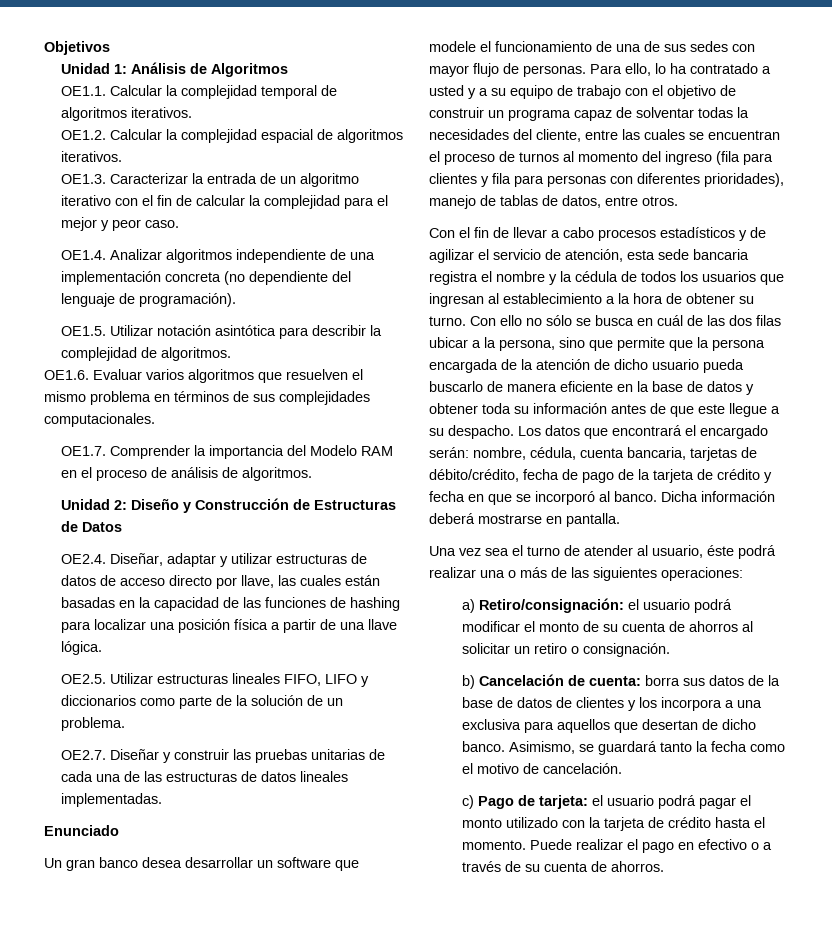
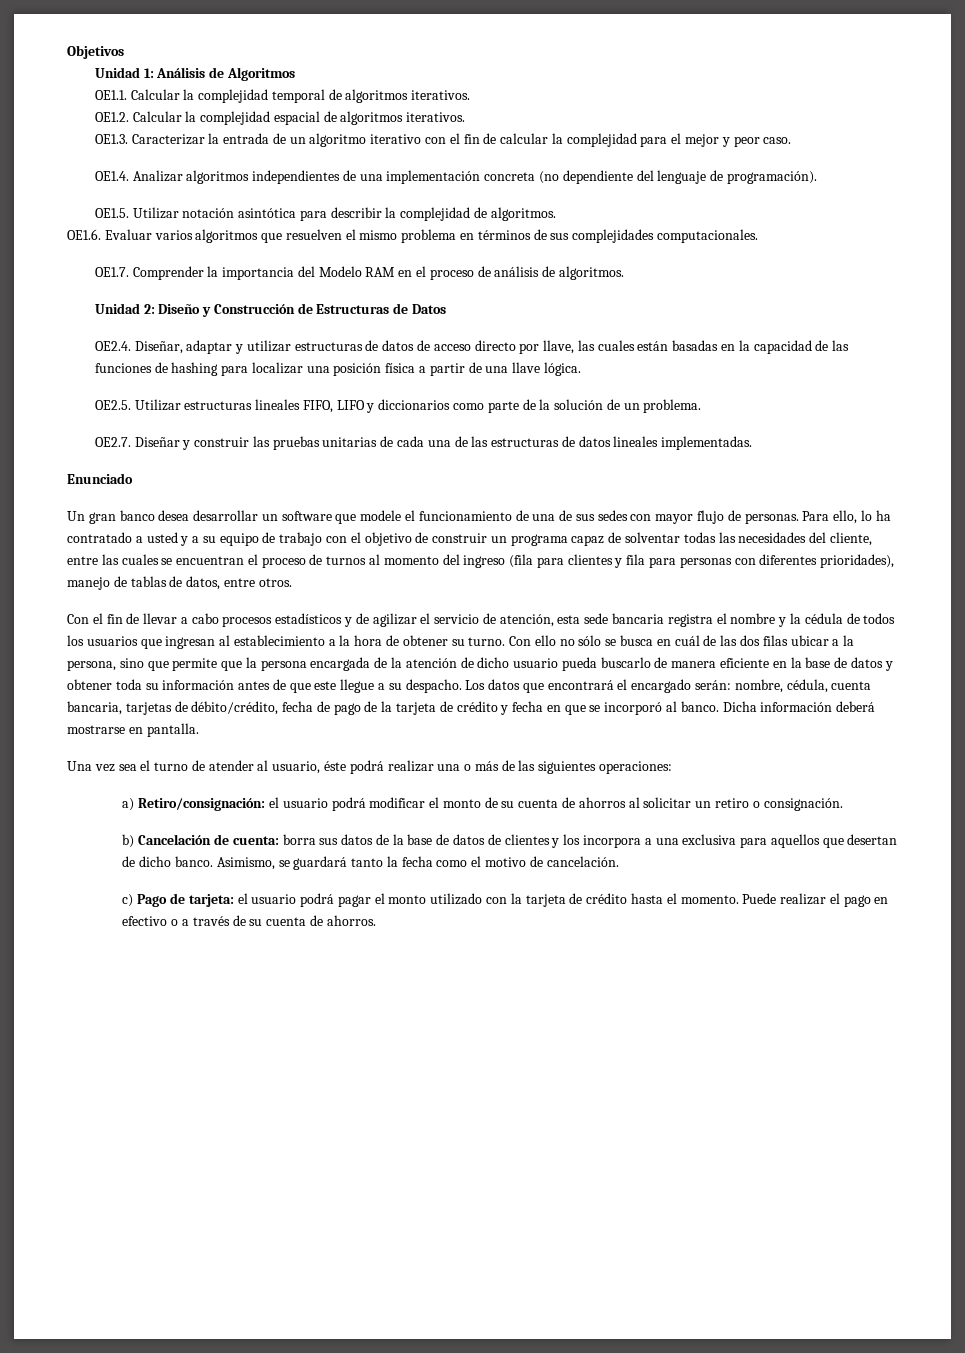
- OE1.4. Analizar algoritmos independiente de una implementación concreta (no dependiente del lenguaje de programación).
+ OE1.4. Analizar algoritmos independientes de una implementación concreta (no dependiente del lenguaje de programación).
- Para ello, lo ha contratado a usted y a su equipo de trabajo con el objetivo de construir un programa capaz de solventar todas la necesidades del cliente, entre las cuales se encuentran el proceso de turnos al momento del ingreso (fila para clientes y fila para personas con diferentes prioridades), manejo de tablas de datos, entre otros.
+ Para ello, lo ha contratado a usted y a su equipo de trabajo con el objetivo de construir un programa capaz de solventar todas las necesidades del cliente, entre las cuales se encuentran el proceso de turnos al momento del ingreso (fila para clientes y fila para personas con diferentes prioridades), manejo de tablas de datos, entre otros.

